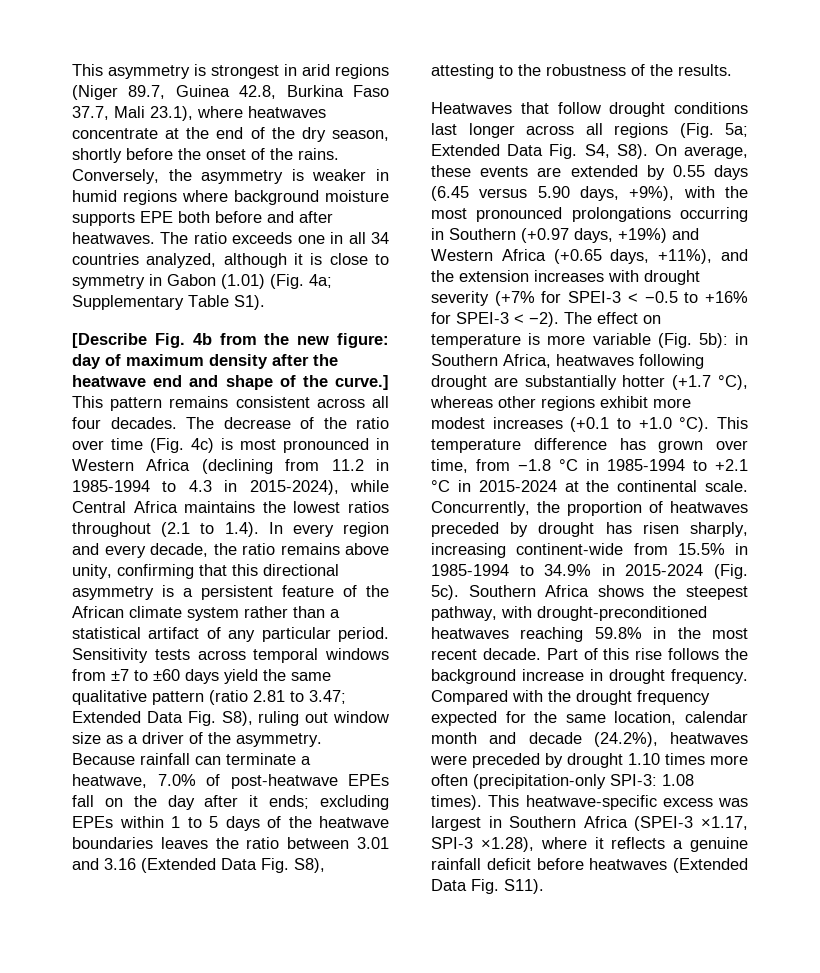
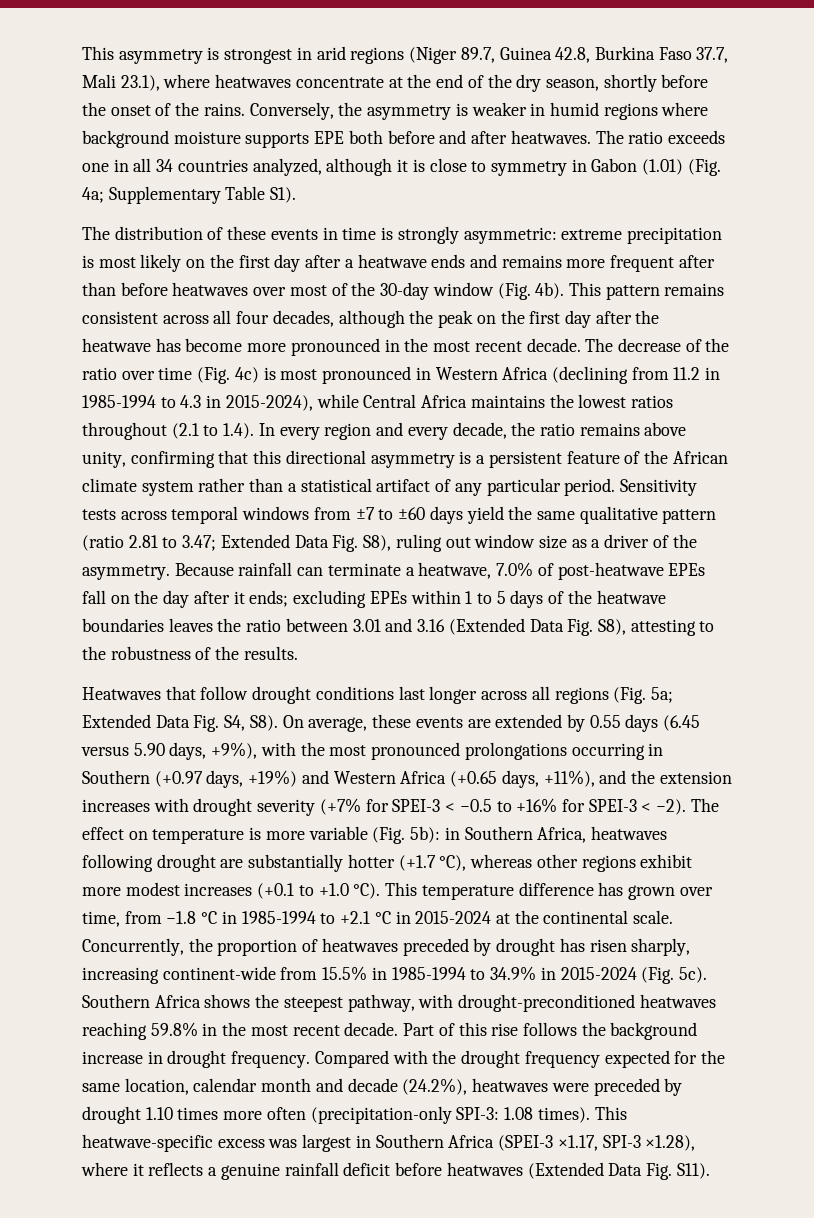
- [Describe Fig. 4b from the new figure: day of maximum density after the heatwave end and shape of the curve.]
+ The distribution of these events in time is strongly asymmetric: extreme precipitation is most likely on the first day after a heatwave ends and remains more frequent after than before heatwaves over most of the 30-day window (Fig. 4b).
- This pattern remains consistent across all four decades.
+ This pattern remains consistent across all four decades, although the peak on the first day after the heatwave has become more pronounced in the most recent decade.

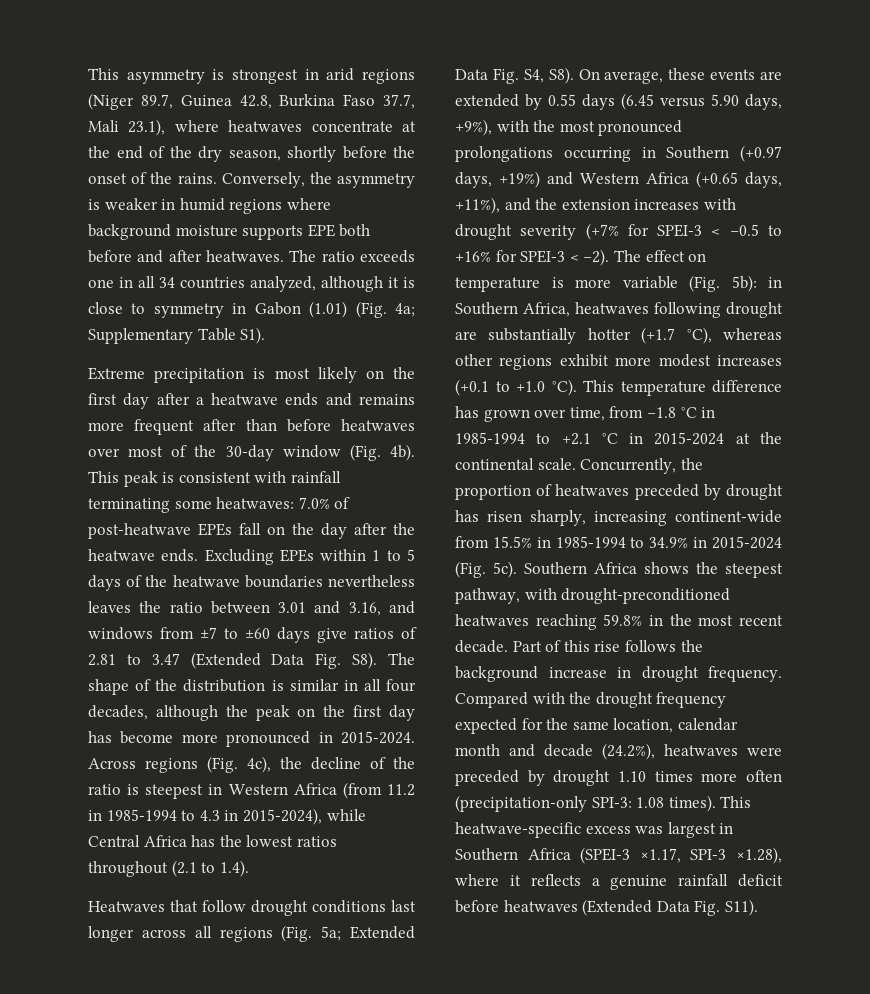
- The distribution of these events in time is strongly asymmetric: extreme precipitation is most likely on the first day after a heatwave ends and remains more frequent after than before heatwaves over most of the 30-day window (Fig. 4b).
+ Extreme precipitation is most likely on the first day after a heatwave ends and remains more frequent after than before heatwaves over most of the 30-day window (Fig. 4b).
- This pattern remains consistent across all four decades, although the peak on the first day after the heatwave has become more pronounced in the most recent decade. The decrease of the ratio over time (Fig. 4c) is most pronounced in Western Africa (declining from 11.2 in 1985-1994 to 4.3 in 2015-2024), while Central Africa maintains the lowest ratios throughout (2.1 to 1.4). In every region and every decade, the ratio remains above unity, confirming that this directional asymmetry is a persistent feature of the African climate system rather than a statistical artifact of any particular period. Sensitivity tests across temporal windows from ±7 to ±60 days yield the same qualitative pattern (ratio 2.81 to 3.47; Extended Data Fig. S8), ruling out window size as a driver of the asymmetry. Because rainfall can terminate a heatwave, 7.0% of post-heatwave EPEs fall on the day after it ends; excluding EPEs within 1 to 5 days of the heatwave boundaries leaves the ratio between 3.01 and 3.16 (Extended Data Fig. S8), attesting to the robustness of the results.
+ This peak is consistent with rainfall terminating some heatwaves: 7.0% of post-heatwave EPEs fall on the day after the heatwave ends. Excluding EPEs within 1 to 5 days of the heatwave boundaries nevertheless leaves the ratio between 3.01 and 3.16, and windows from ±7 to ±60 days give ratios of 2.81 to 3.47 (Extended Data Fig. S8). The shape of the distribution is similar in all four decades, although the peak on the first day has become more pronounced in 2015-2024. Across regions (Fig. 4c), the decline of the ratio is steepest in Western Africa (from 11.2 in 1985-1994 to 4.3 in 2015-2024), while Central Africa has the lowest ratios throughout (2.1 to 1.4).

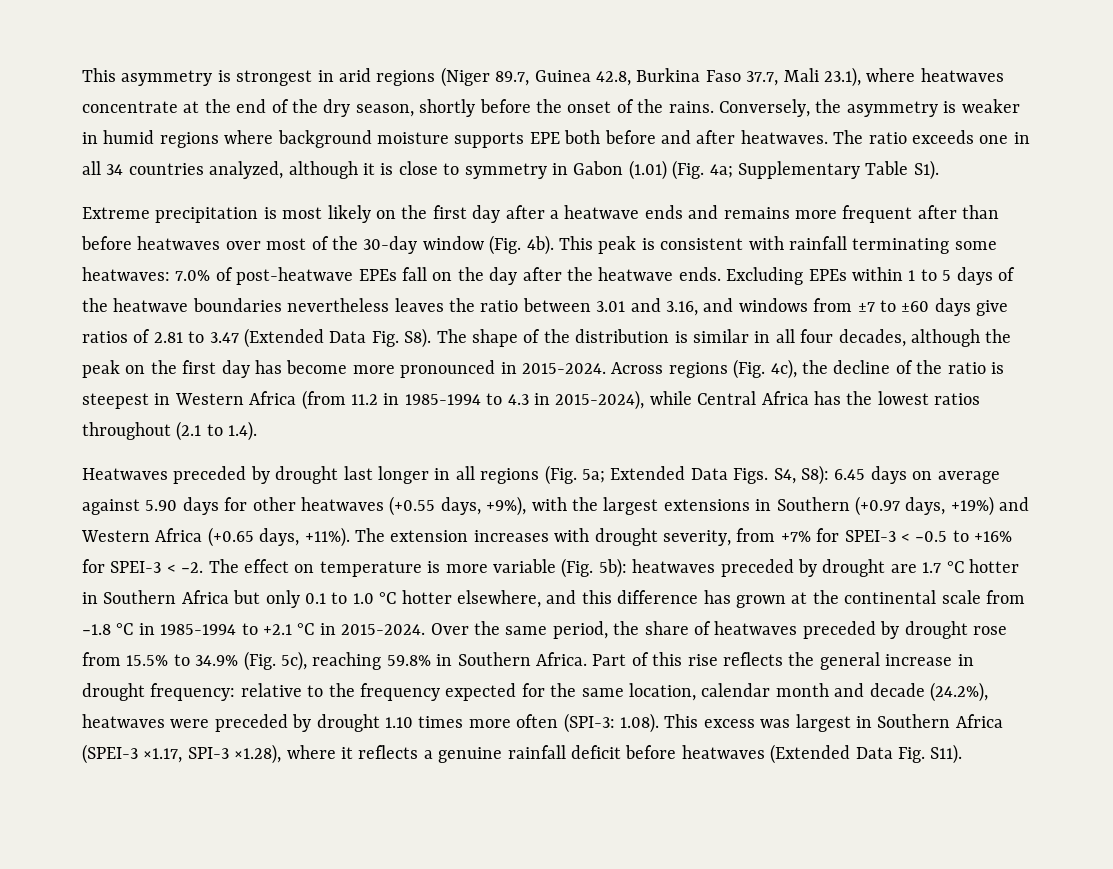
- Heatwaves that follow drought conditions last longer across all regions (Fig. 5a; Extended Data Fig. S4, S8). On average, these events are extended by 0.55 days (6.45 versus 5.90 days, +9%), with the most pronounced prolongations occurring in Southern (+0.97 days, +19%) and Western Africa (+0.65 days, +11%), and the extension increases with drought severity (+7% for SPEI-3 < −0.5 to +16% for SPEI-3 < −2).
+ Heatwaves preceded by drought last longer in all regions (Fig. 5a; Extended Data Figs. S4, S8): 6.45 days on average against 5.90 days for other heatwaves (+0.55 days, +9%), with the largest extensions in Southern (+0.97 days, +19%) and Western Africa (+0.65 days, +11%). The extension increases with drought severity, from +7% for SPEI-3 < −0.5 to +16% for SPEI-3 < −2.
- in Southern Africa, heatwaves following drought are substantially hotter (+1.7 °C), whereas other regions exhibit more modest increases (+0.1 to +1.0 °C). This temperature difference has grown over time, from −1.8 °C in 1985-1994 to +2.1 °C in 2015-2024 at the continental scale. Concurrently, the proportion of heatwaves preceded by drought has risen sharply, increasing continent-wide from 15.5% in 1985-1994 to 34.9% in 2015-2024 (Fig. 5c). Southern Africa shows the steepest pathway, with drought-preconditioned heatwaves reaching 59.8% in the most recent decade. Part of this rise follows the background increase in drought frequency. Compared with the drought frequency expected for the same location, calendar month and decade (24.2%), heatwaves were preceded by drought 1.10 times more often (precipitation-only SPI-3: 1.08 times). This heatwave-specific excess was largest in Southern Africa (SPEI-3 ×1.17, SPI-3 ×1.28), where it reflects a genuine rainfall deficit before heatwaves (Extended Data Fig. S11).
+ heatwaves preceded by drought are 1.7 °C hotter in Southern Africa but only 0.1 to 1.0 °C hotter elsewhere, and this difference has grown at the continental scale from −1.8 °C in 1985-1994 to +2.1 °C in 2015-2024. Over the same period, the share of heatwaves preceded by drought rose from 15.5% to 34.9% (Fig. 5c), reaching 59.8% in Southern Africa. Part of this rise reflects the general increase in drought frequency: relative to the frequency expected for the same location, calendar month and decade (24.2%), heatwaves were preceded by drought 1.10 times more often (SPI-3: 1.08). This excess was largest in Southern Africa (SPEI-3 ×1.17, SPI-3 ×1.28), where it reflects a genuine rainfall deficit before heatwaves (Extended Data Fig. S11).

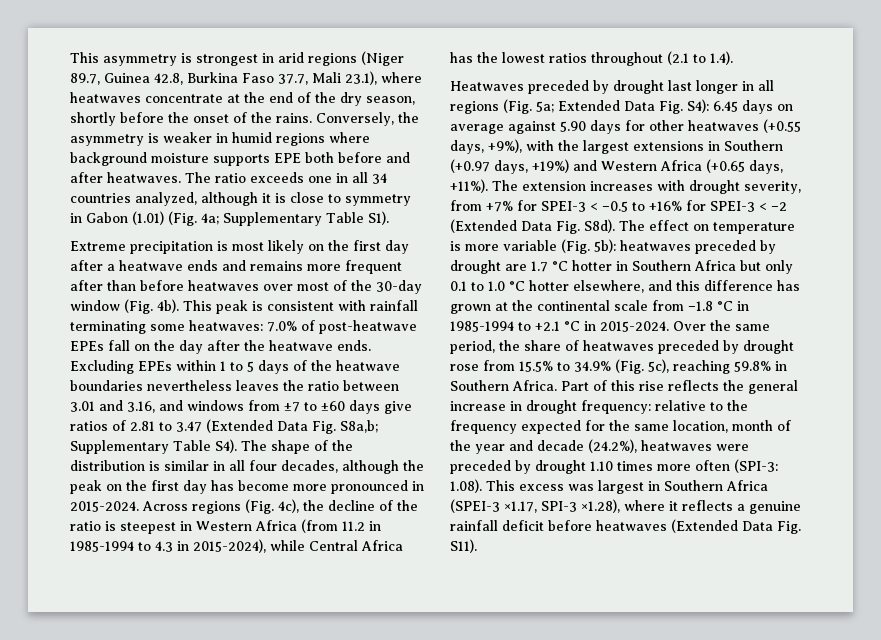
- Excluding EPEs within 1 to 5 days of the heatwave boundaries nevertheless leaves the ratio between 3.01 and 3.16, and windows from ±7 to ±60 days give ratios of 2.81 to 3.47 (Extended Data Fig. S8). The shape of the distribution is similar in all four decades, although the peak on the first day has become more pronounced in 2015-2024.
+ Excluding EPEs within 1 to 5 days of the heatwave boundaries nevertheless leaves the ratio between 3.01 and 3.16, and windows from ±7 to ±60 days give ratios of 2.81 to 3.47 (Extended Data Fig. S8a,b; Supplementary Table S4). The shape of the distribution is similar in all four decades, although the peak on the first day has become more pronounced in 2015-2024.
- Heatwaves preceded by drought last longer in all regions (Fig. 5a; Extended Data Figs. S4, S8): 6.45 days on average against 5.90 days for other heatwaves (+0.55 days, +9%), with the largest extensions in Southern (+0.97 days, +19%) and Western Africa (+0.65 days, +11%).
+ Heatwaves preceded by drought last longer in all regions (Fig. 5a; Extended Data Fig. S4): 6.45 days on average against 5.90 days for other heatwaves (+0.55 days, +9%), with the largest extensions in Southern (+0.97 days, +19%) and Western Africa (+0.65 days, +11%).
- The extension increases with drought severity, from +7% for SPEI-3 < −0.5 to +16% for SPEI-3 < −2.
+ The extension increases with drought severity, from +7% for SPEI-3 < −0.5 to +16% for SPEI-3 < −2 (Extended Data Fig. S8d).
- Part of this rise reflects the general increase in drought frequency: relative to the frequency expected for the same location, calendar month and decade (24.2%), heatwaves were preceded by drought 1.10 times more often (SPI-3: 1.08). This excess was largest in Southern Africa (SPEI-3 ×1.17, SPI-3 ×1.28), where it reflects a genuine rainfall deficit before heatwaves (Extended Data Fig. S11).
+ Part of this rise reflects the general increase in drought frequency: relative to the frequency expected for the same location, month of the year and decade (24.2%), heatwaves were preceded by drought 1.10 times more often (SPI-3: 1.08). This excess was largest in Southern Africa (SPEI-3 ×1.17, SPI-3 ×1.28), where it reflects a genuine rainfall deficit before heatwaves (Extended Data Fig. S11).

